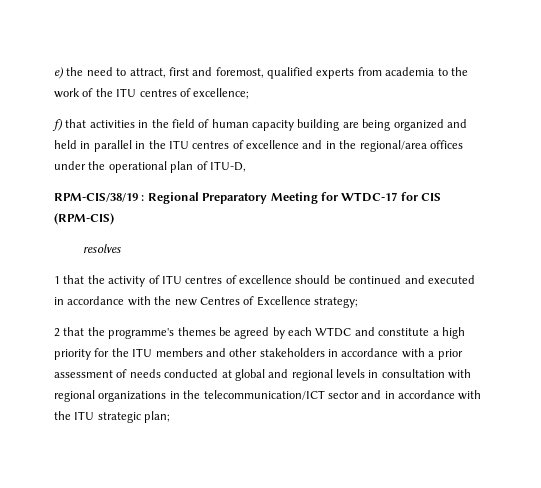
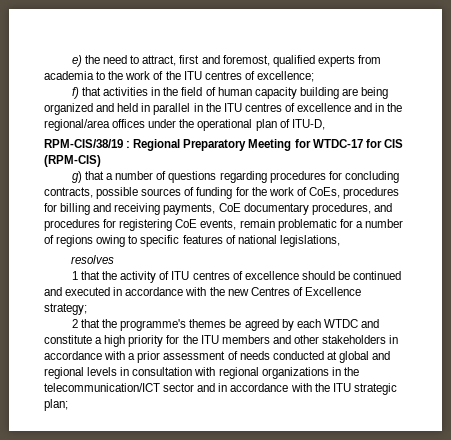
+ g) that a number of questions regarding procedures for concluding contracts, possible sources of funding for the work of CoEs, procedures for billing and receiving payments, CoE documentary procedures, and procedures for registering CoE events, remain problematic for a number of regions owing to specific features of national legislations,

